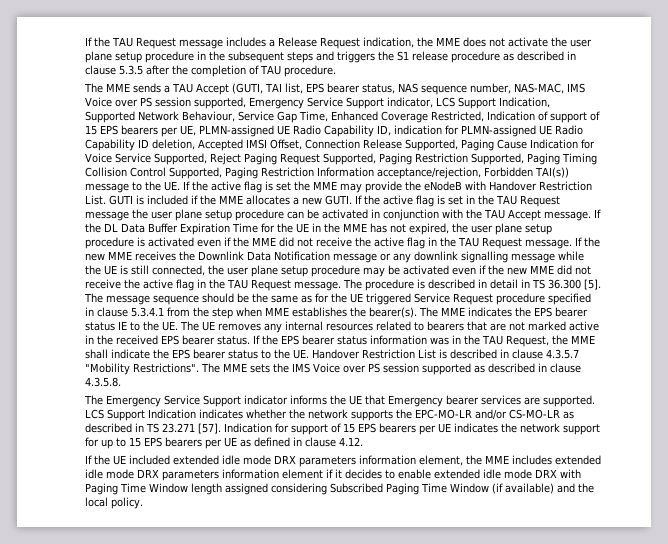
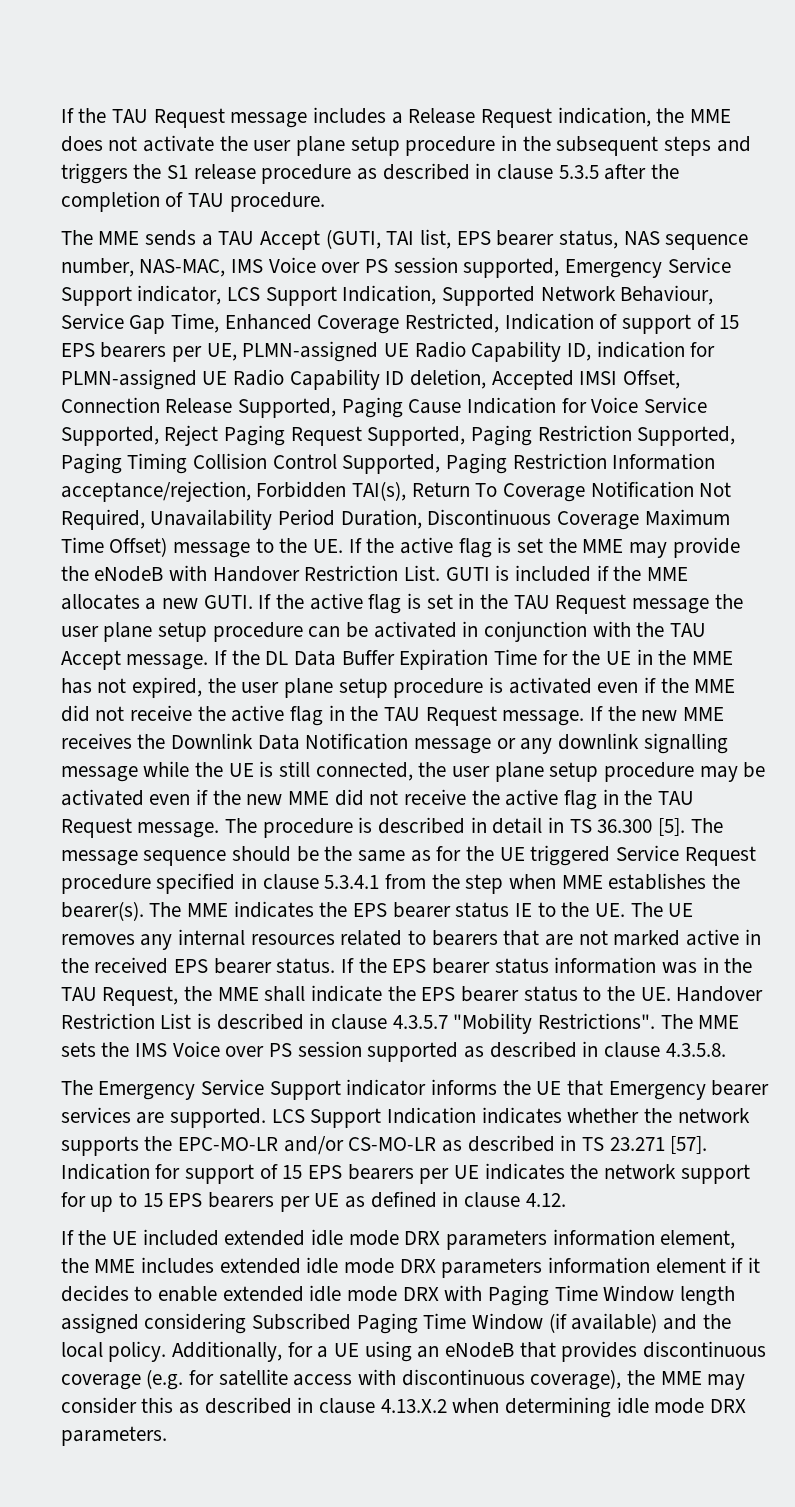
- The MME sends a TAU Accept (GUTI, TAI list, EPS bearer status, NAS sequence number, NAS-MAC, IMS Voice over PS session supported, Emergency Service Support indicator, LCS Support Indication, Supported Network Behaviour, Service Gap Time, Enhanced Coverage Restricted, Indication of support of 15 EPS bearers per UE, PLMN-assigned UE Radio Capability ID, indication for PLMN-assigned UE Radio Capability ID deletion, Accepted IMSI Offset, Connection Release Supported, Paging Cause Indication for Voice Service Supported, Reject Paging Request Supported, Paging Restriction Supported, Paging Timing Collision Control Supported, Paging Restriction Information acceptance/rejection, Forbidden TAI(s)) message to the UE. If the active flag is set the MME may provide the eNodeB with Handover Restriction List.
+ The MME sends a TAU Accept (GUTI, TAI list, EPS bearer status, NAS sequence number, NAS-MAC, IMS Voice over PS session supported, Emergency Service Support indicator, LCS Support Indication, Supported Network Behaviour, Service Gap Time, Enhanced Coverage Restricted, Indication of support of 15 EPS bearers per UE, PLMN-assigned UE Radio Capability ID, indication for PLMN-assigned UE Radio Capability ID deletion, Accepted IMSI Offset, Connection Release Supported, Paging Cause Indication for Voice Service Supported, Reject Paging Request Supported, Paging Restriction Supported, Paging Timing Collision Control Supported, Paging Restriction Information acceptance/rejection, Forbidden TAI(s), Return To Coverage Notification Not Required, Unavailability Period Duration, Discontinuous Coverage Maximum Time Offset) message to the UE. If the active flag is set the MME may provide the eNodeB with Handover Restriction List.
+ Additionally, for a UE using an eNodeB that provides discontinuous coverage (e.g. for satellite access with discontinuous coverage), the MME may consider this as described in clause 4.13.X.2 when determining idle mode DRX parameters.

